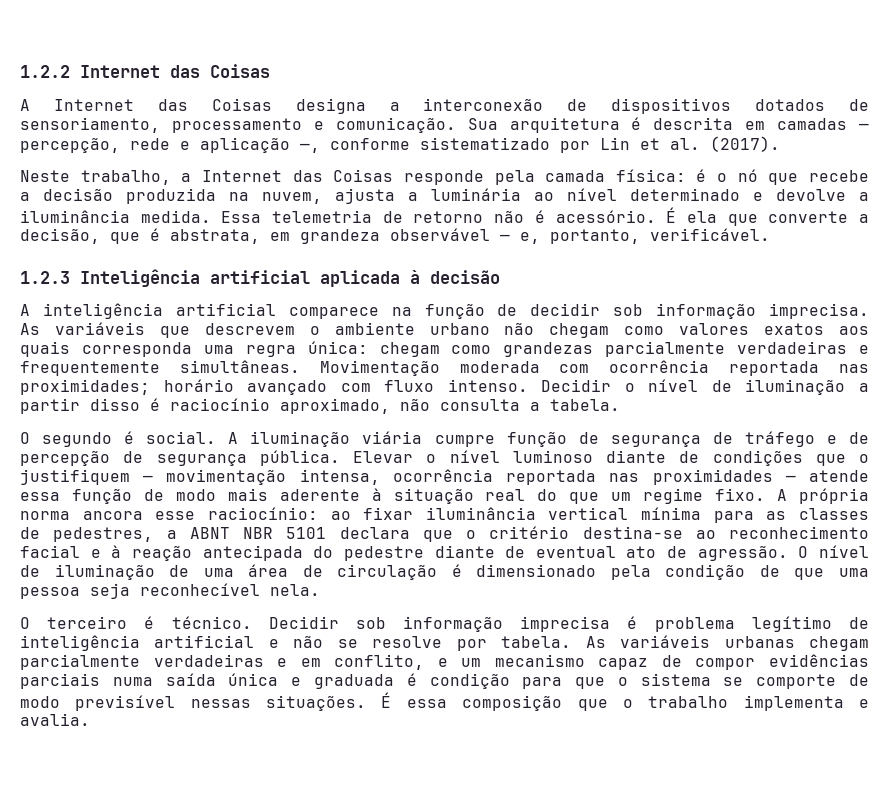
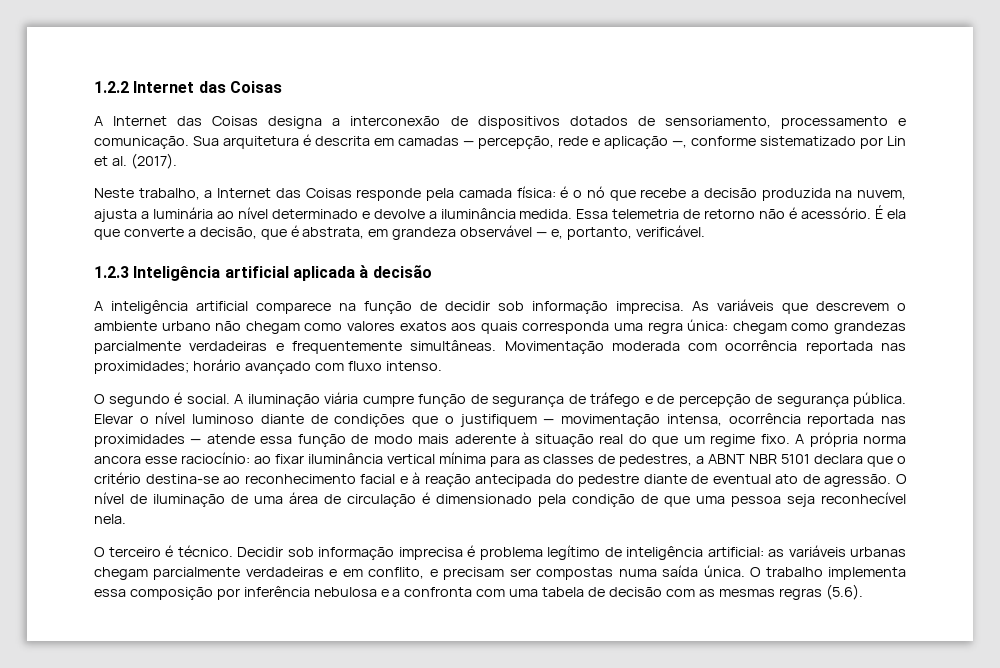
- Decidir o nível de iluminação a partir disso é raciocínio aproximado, não consulta a tabela.
- Decidir sob informação imprecisa é problema legítimo de inteligência artificial e não se resolve por tabela. As variáveis urbanas chegam parcialmente verdadeiras e em conflito, e um mecanismo capaz de compor evidências parciais numa saída única e graduada é condição para que o sistema se comporte de modo previsível nessas situações. É essa composição que o trabalho implementa e avalia.
+ Decidir sob informação imprecisa é problema legítimo de inteligência artificial: as variáveis urbanas chegam parcialmente verdadeiras e em conflito, e precisam ser compostas numa saída única. O trabalho implementa essa composição por inferência nebulosa e a confronta com uma tabela de decisão com as mesmas regras (5.6).

